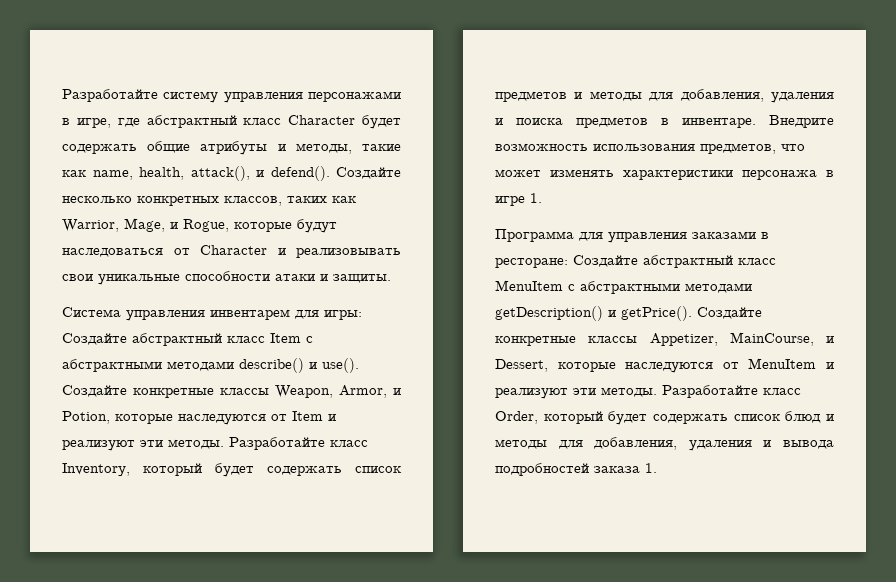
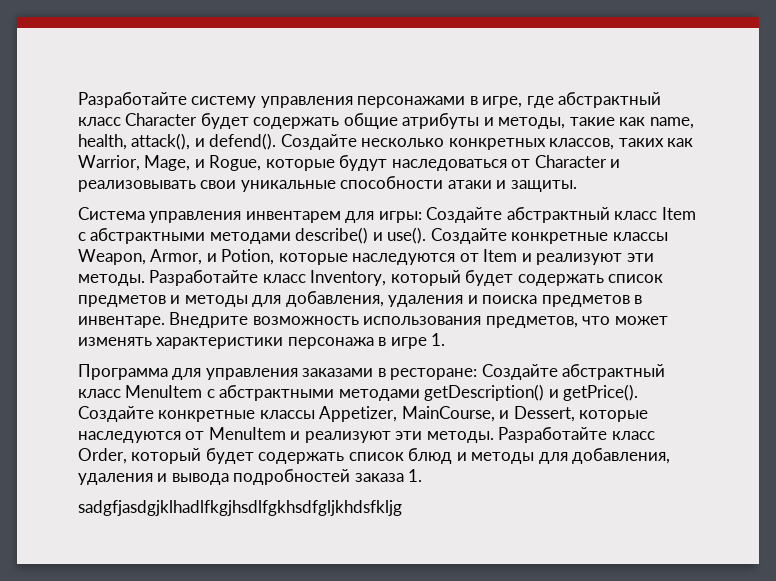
+ sadgfjasdgjklhadlfkgjhsdlfgkhsdfgljkhdsfkljg

